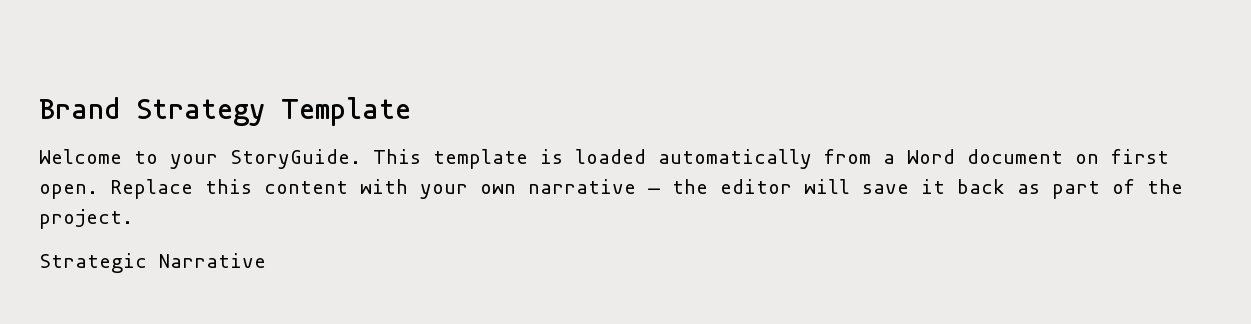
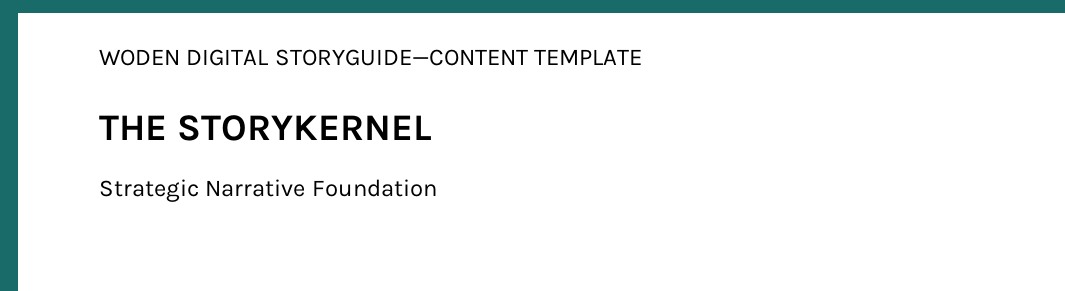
- Brand Strategy Template
- Welcome to your StoryGuide. This template is loaded automatically from a Word document on first open. Replace this content with your own narrative — the editor will save it back as part of the project.
+ WODEN DIGITAL STORYGUIDE—CONTENT TEMPLATE
+ THE STORYKERNEL
- Strategic Narrative
+ Strategic Narrative Foundation

